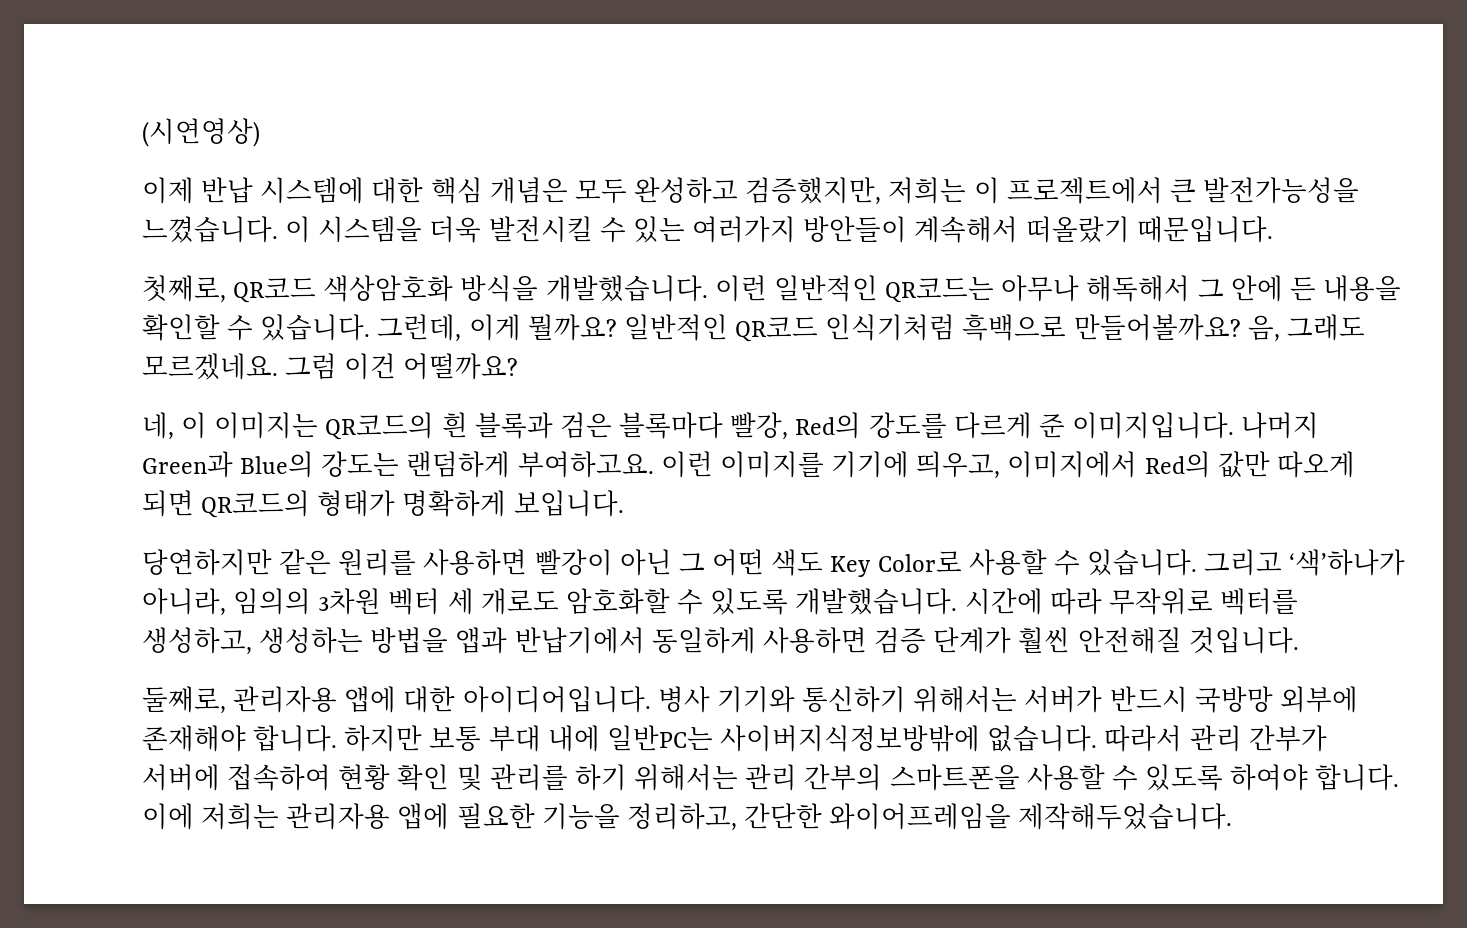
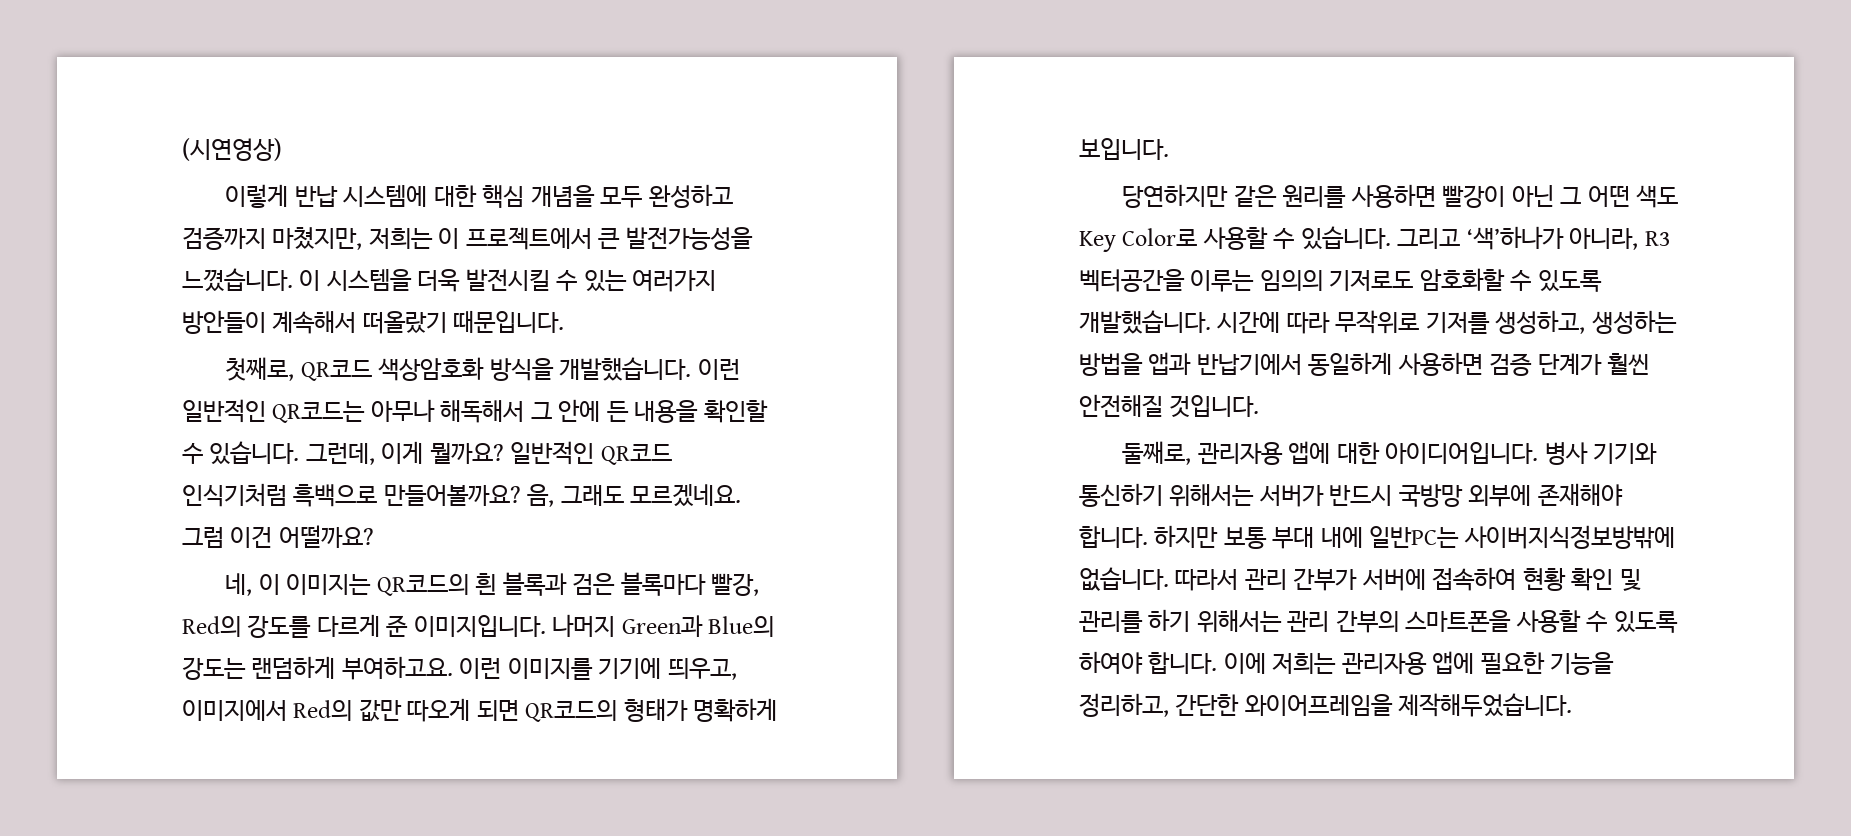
- 이제 반납 시스템에 대한 핵심 개념은 모두 완성하고 검증했지만, 저희는 이 프로젝트에서 큰 발전가능성을 느꼈습니다.
+ 이렇게 반납 시스템에 대한 핵심 개념을 모두 완성하고 검증까지 마쳤지만, 저희는 이 프로젝트에서 큰 발전가능성을 느꼈습니다.
- 그리고 ‘색’하나가 아니라, 임의의 3차원 벡터 세 개로도 암호화할 수 있도록 개발했습니다.
+ 그리고 ‘색’하나가 아니라, R3 벡터공간을 이루는 임의의 기저로도 암호화할 수 있도록 개발했습니다.
- 시간에 따라 무작위로 벡터를 생성하고, 생성하는 방법을 앱과 반납기에서 동일하게 사용하면 검증 단계가 훨씬 안전해질 것입니다.
+ 시간에 따라 무작위로 기저를 생성하고, 생성하는 방법을 앱과 반납기에서 동일하게 사용하면 검증 단계가 훨씬 안전해질 것입니다.

